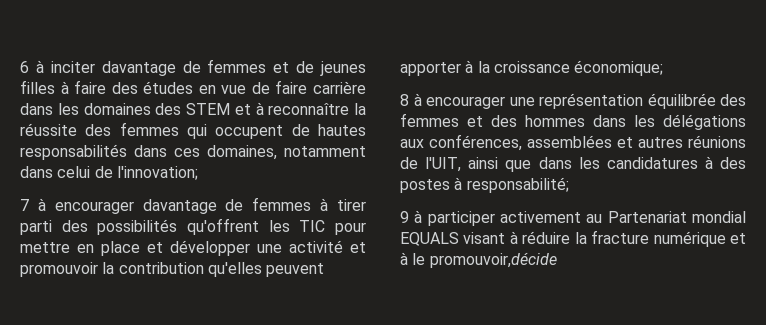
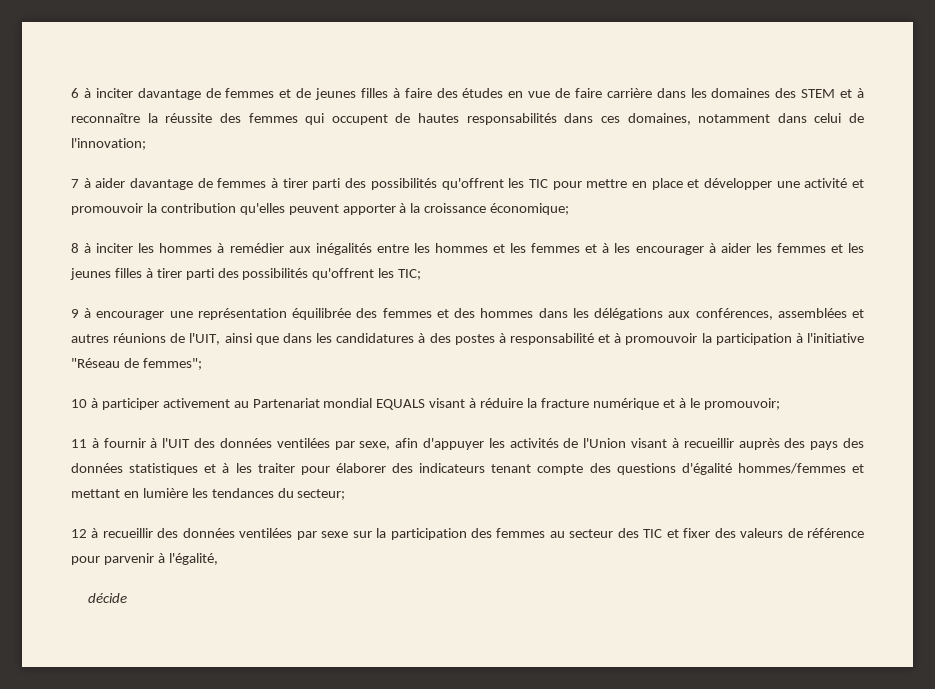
- 7 à encourager davantage de femmes à tirer parti des possibilités qu'offrent les TIC pour mettre en place et développer une activité et promouvoir la contribution qu'elles peuvent apporter à la croissance économique;
+ 7 à aider davantage de femmes à tirer parti des possibilités qu'offrent les TIC pour mettre en place et développer une activité et promouvoir la contribution qu'elles peuvent apporter à la croissance économique;
- 8 à encourager une représentation équilibrée des femmes et des hommes dans les délégations aux conférences, assemblées et autres réunions de l'UIT, ainsi que dans les candidatures à des postes à responsabilité;
- 9 à participer activement au Partenariat mondial EQUALS visant à réduire la fracture numérique et à le promouvoir,décide
+ 8 à inciter les hommes à remédier aux inégalités entre les hommes et les femmes et à les encourager à aider les femmes et les jeunes filles à tirer parti des possibilités qu'offrent les TIC;
+ 9 à encourager une représentation équilibrée des femmes et des hommes dans les délégations aux conférences, assemblées et autres réunions de l'UIT, ainsi que dans les candidatures à des postes à responsabilité et à promouvoir la participation à l'initiative "Réseau de femmes";
+ 10 à participer activement au Partenariat mondial EQUALS visant à réduire la fracture numérique et à le promouvoir;
+ 11 à fournir à l'UIT des données ventilées par sexe, afin d'appuyer les activités de l'Union visant à recueillir auprès des pays des données statistiques et à les traiter pour élaborer des indicateurs tenant compte des questions d'égalité hommes/femmes et mettant en lumière les tendances du secteur;
+ 12 à recueillir des données ventilées par sexe sur la participation des femmes au secteur des TIC et fixer des valeurs de référence pour parvenir à l'égalité,
+ décide

